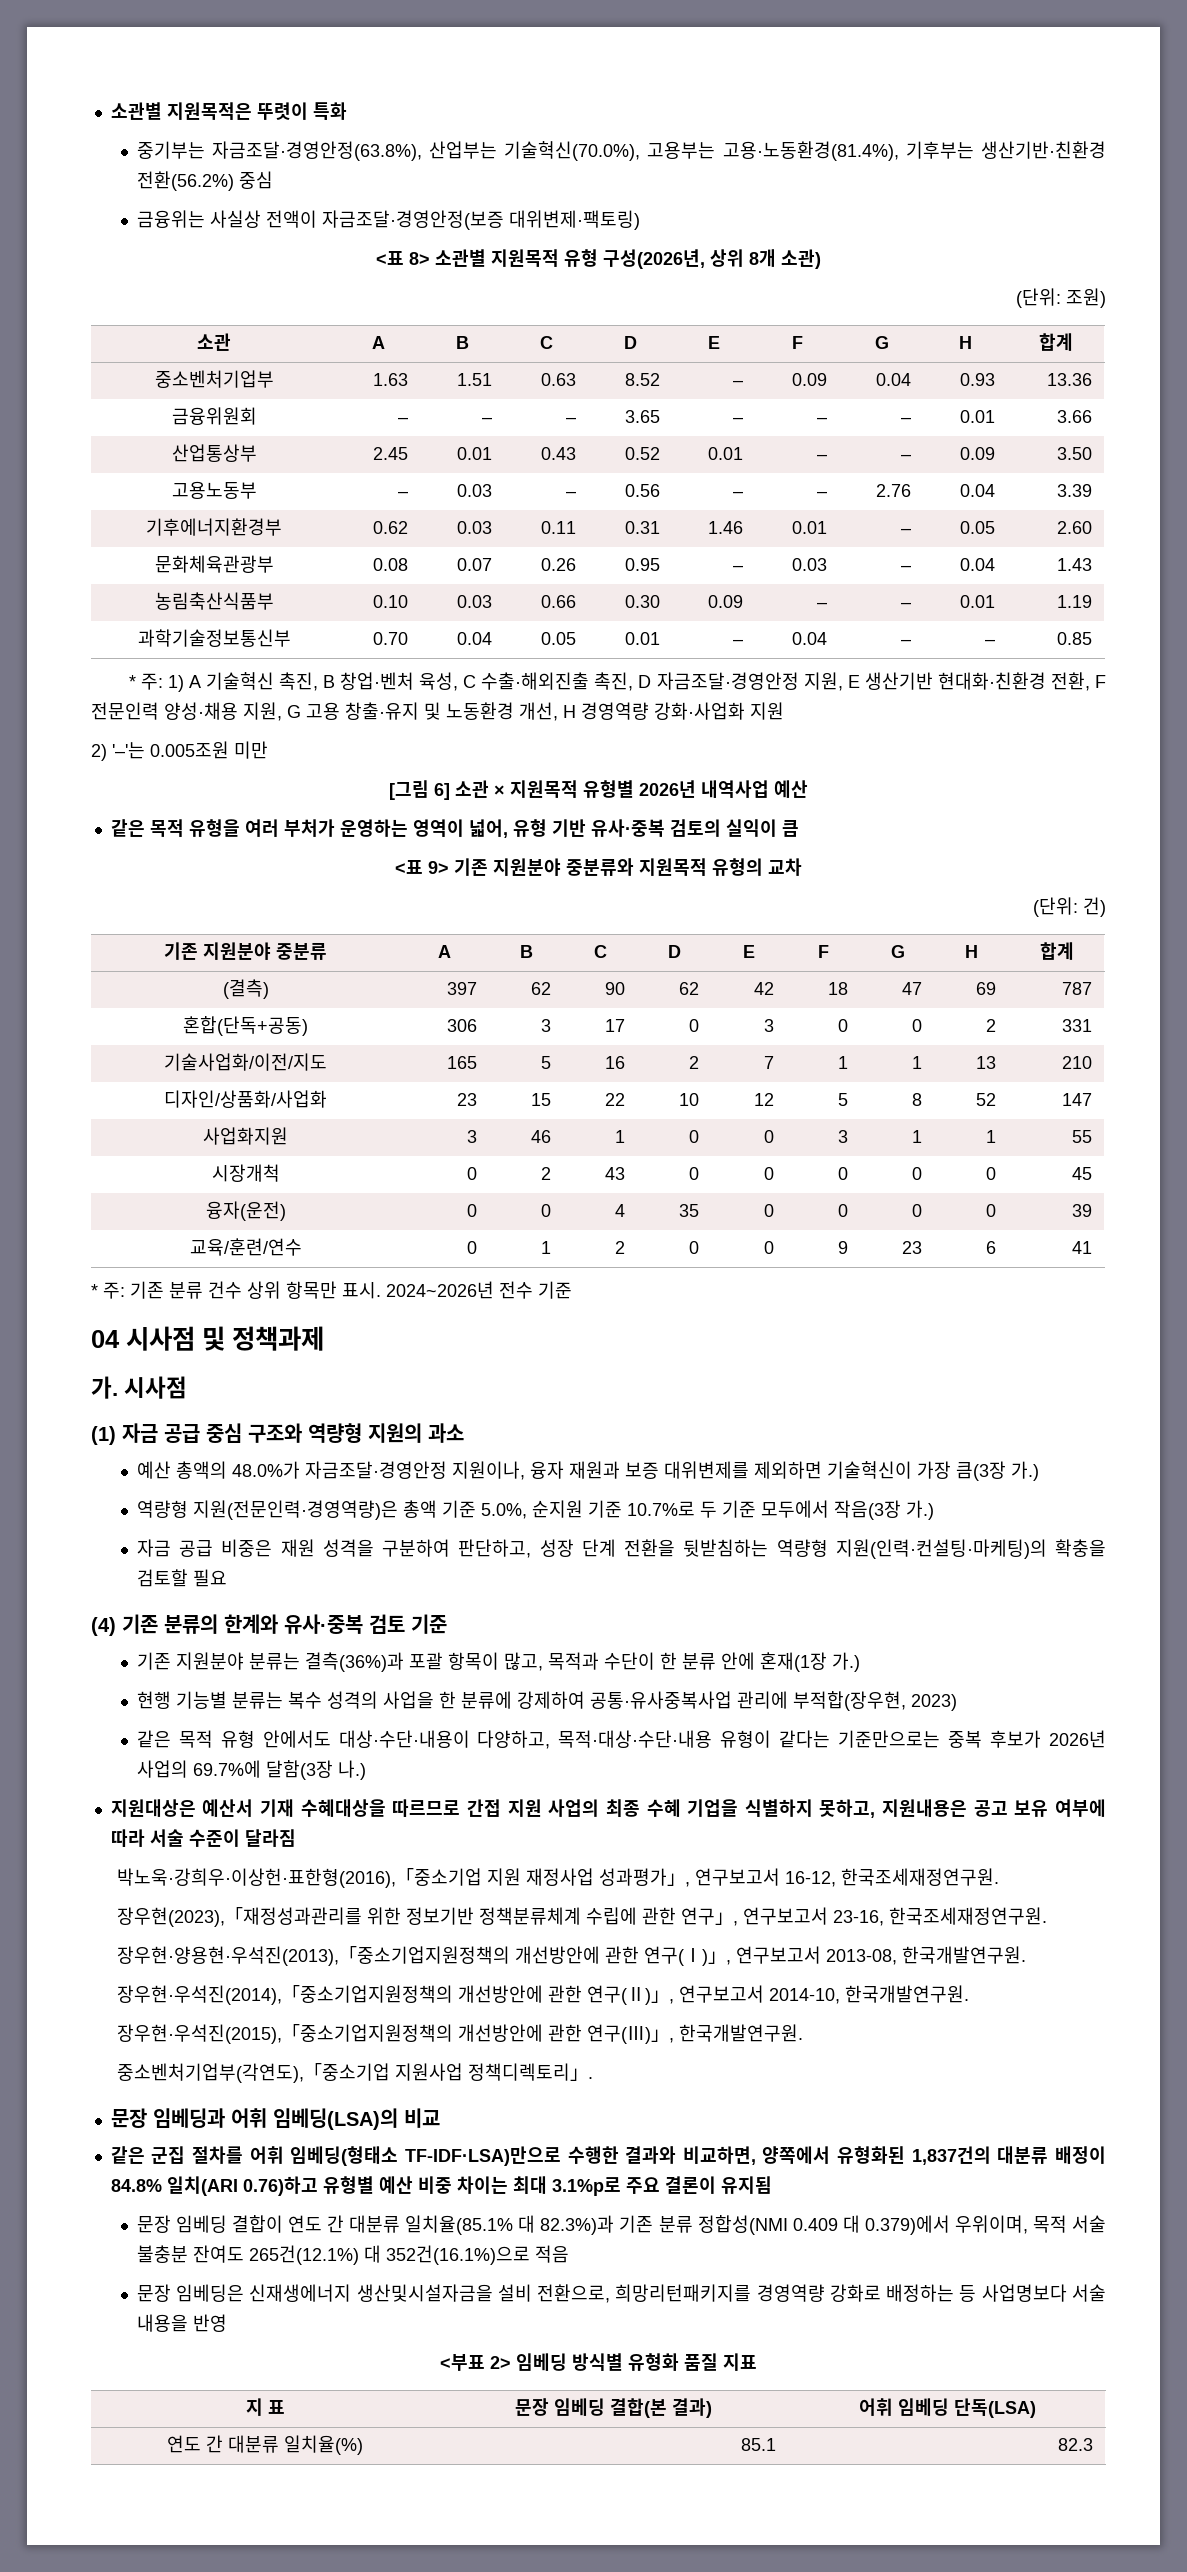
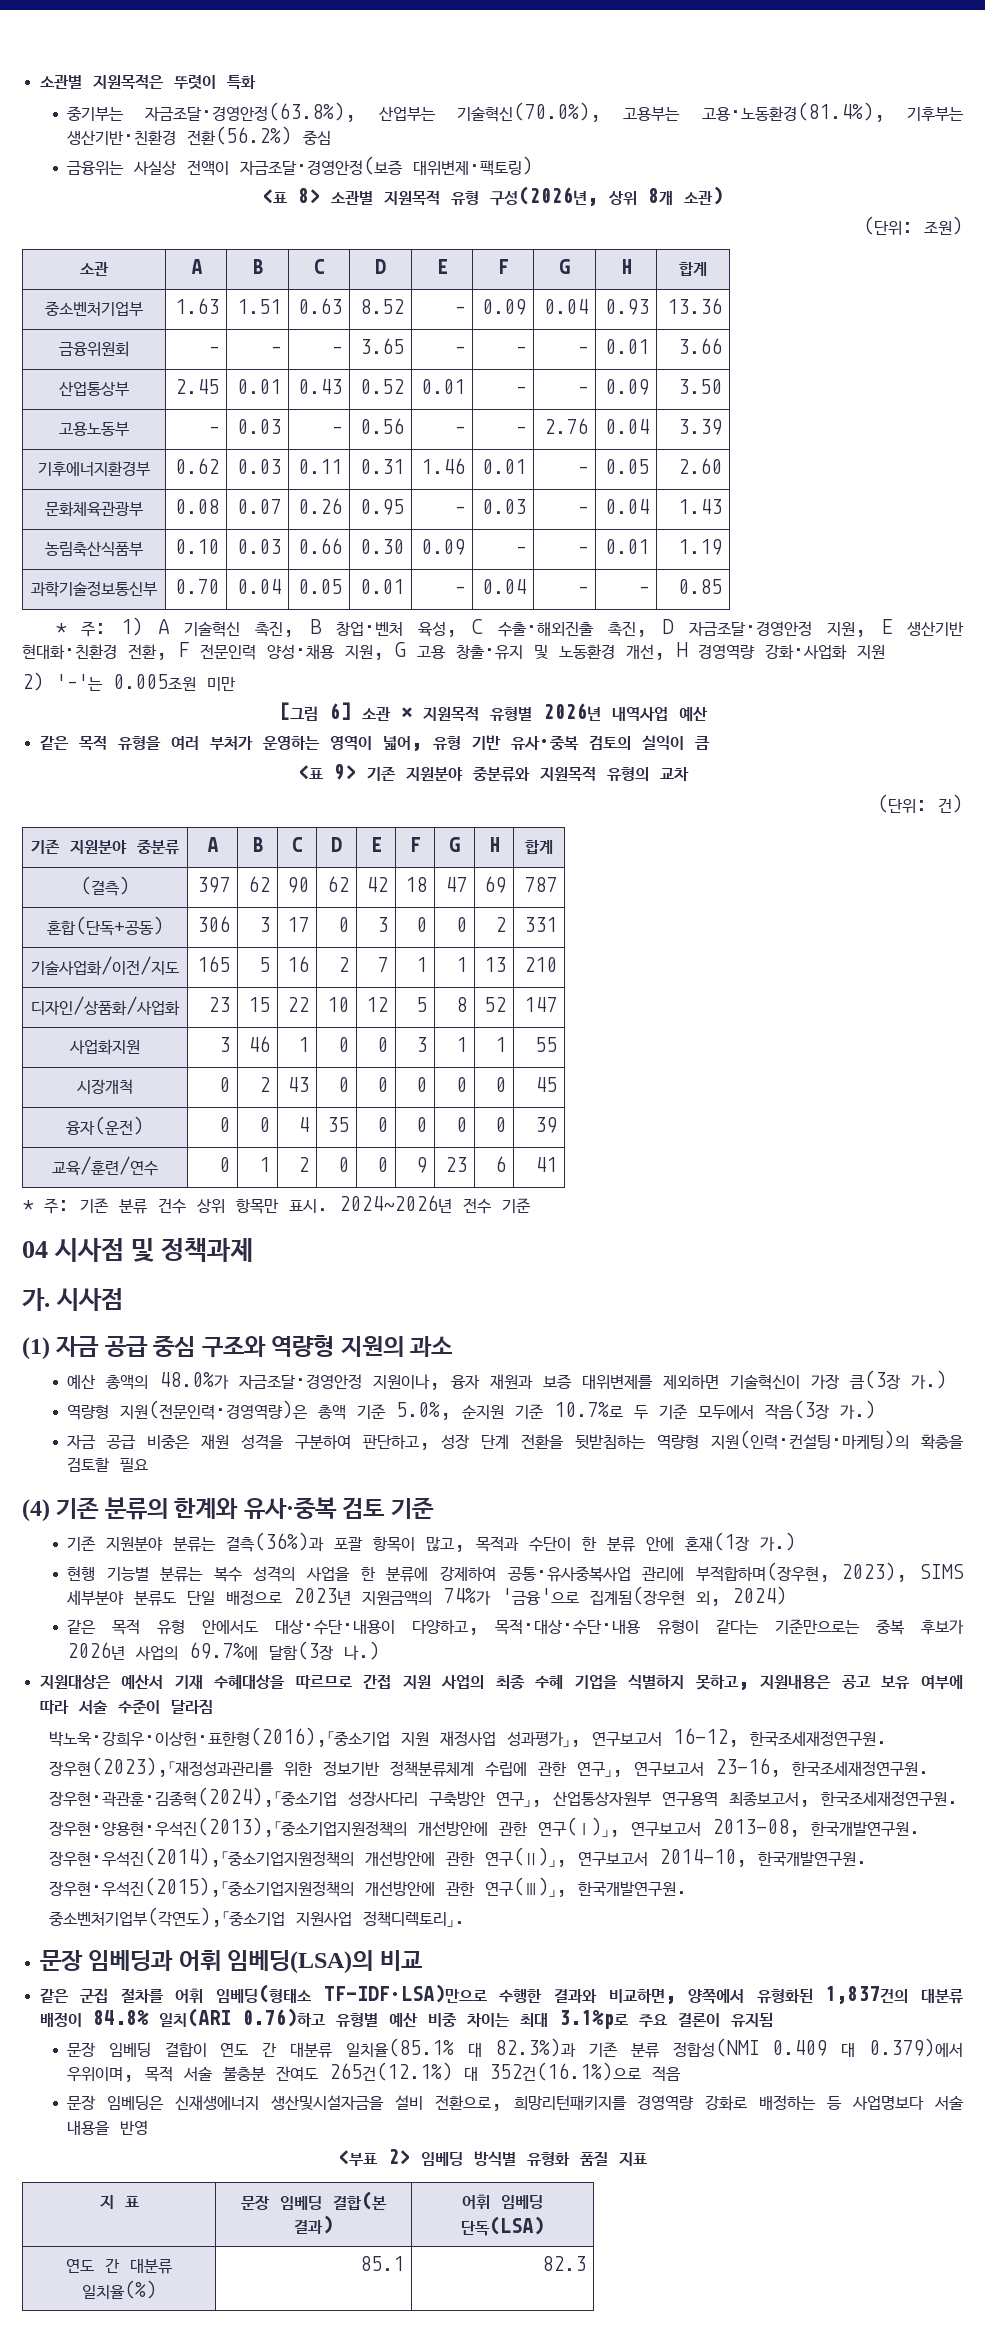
- 현행 기능별 분류는 복수 성격의 사업을 한 분류에 강제하여 공통·유사중복사업 관리에 부적합(장우현, 2023)
+ 현행 기능별 분류는 복수 성격의 사업을 한 분류에 강제하여 공통·유사중복사업 관리에 부적합하며(장우현, 2023), SIMS 세부분야 분류도 단일 배정으로 2023년 지원금액의 74%가 '금융'으로 집계됨(장우현 외, 2024)
+ 장우현·곽관훈·김종혁(2024),「중소기업 성장사다리 구축방안 연구」, 산업통상자원부 연구용역 최종보고서, 한국조세재정연구원.

